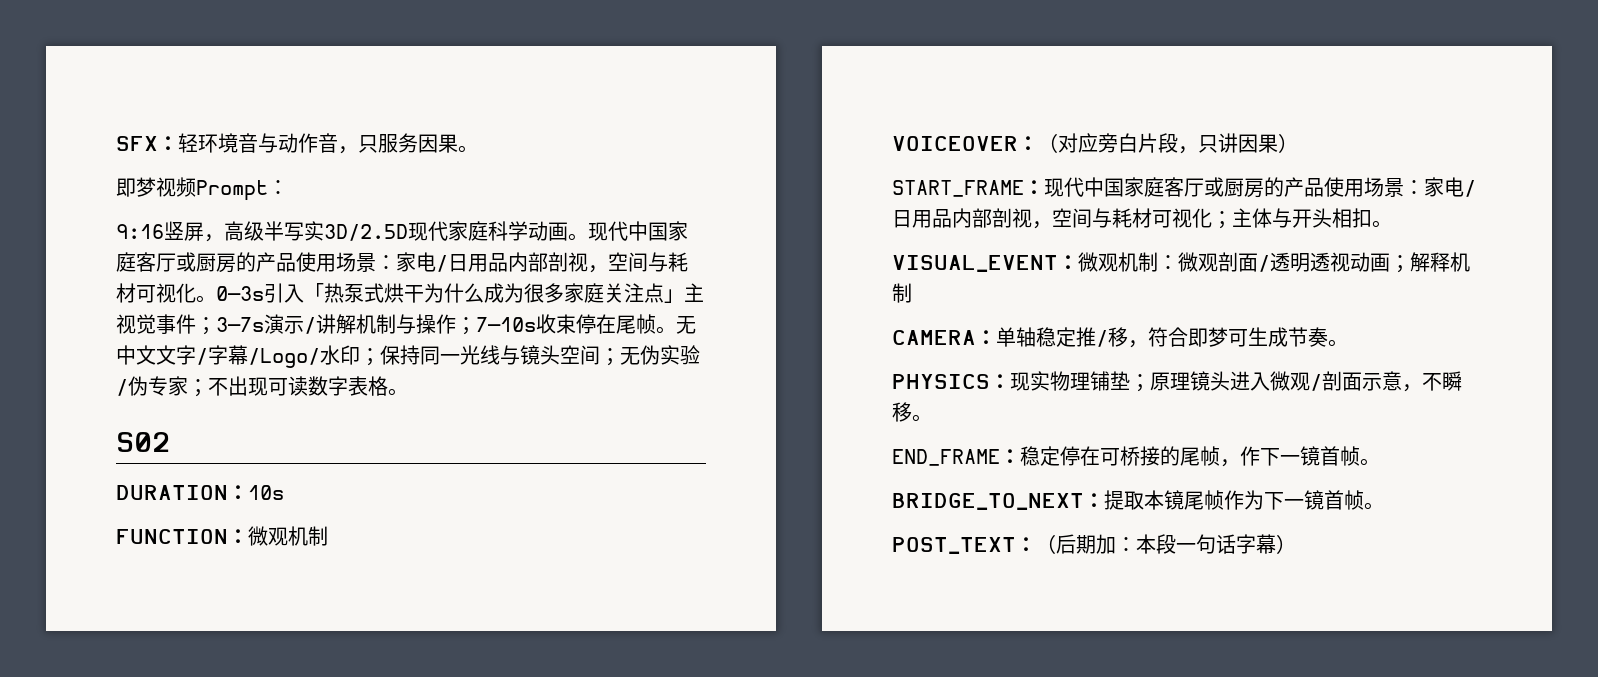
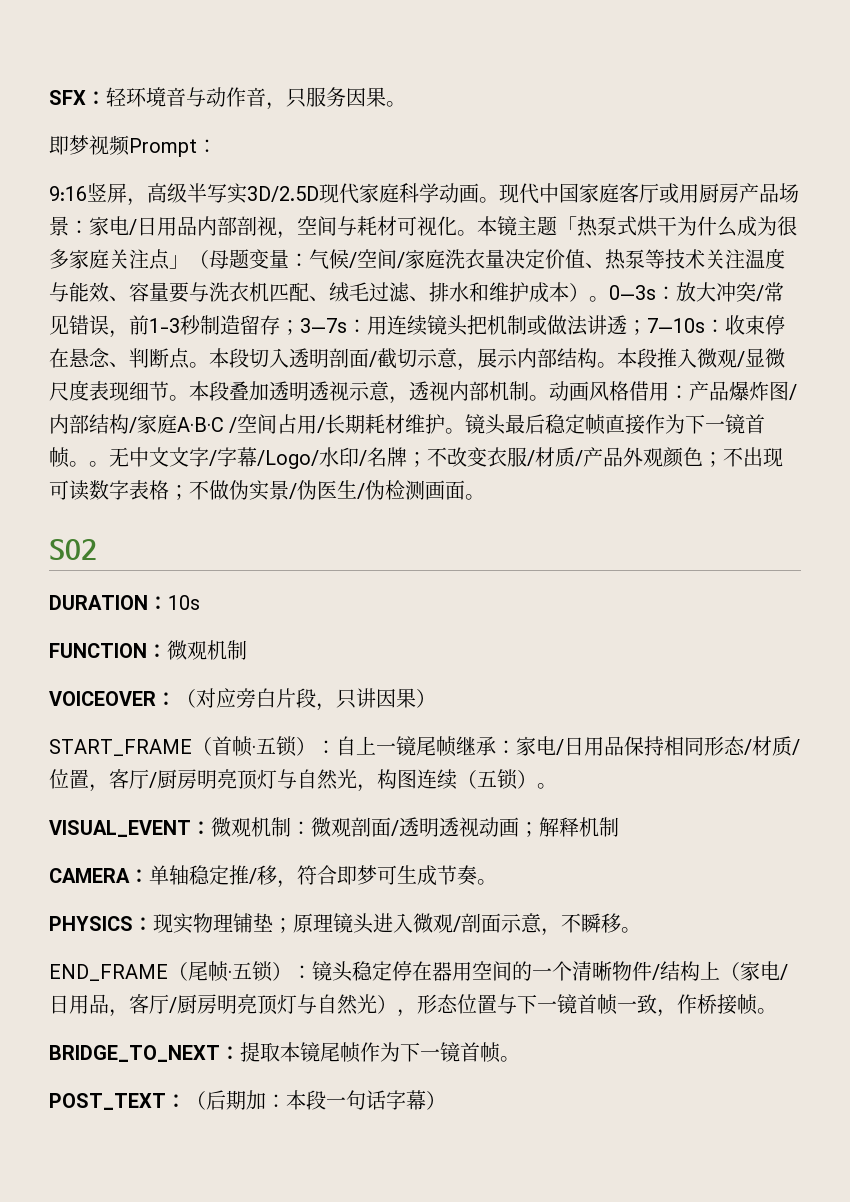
- 现代中国家庭客厅或厨房的产品使用场景：家电/日用品内部剖视，空间与耗材可视化。
+ 现代中国家庭客厅或用厨房产品场景：家电/日用品内部剖视，空间与耗材可视化。
- 0—3s引入「热泵式烘干为什么成为很多家庭关注点」主视觉事件；3—7s演示/讲解机制与操作；7—10s收束停在尾帧。
+ 本镜主题「热泵式烘干为什么成为很多家庭关注点」（母题变量：气候/空间/家庭洗衣量决定价值、热泵等技术关注温度与能效、容量要与洗衣机匹配、绒毛过滤、排水和维护成本）。0—3s：放大冲突/常见错误，前1-3秒制造留存；3—7s：用连续镜头把机制或做法讲透；7—10s：收束停在悬念、判断点。本段切入透明剖面/截切示意，展示内部结构。本段推入微观/显微尺度表现细节。本段叠加透明透视示意，透视内部机制。动画风格借用：产品爆炸图/内部结构/家庭A·B·C /空间占用/长期耗材维护。镜头最后稳定帧直接作为下一镜首帧。。
- 无中文文字/字幕/Logo/水印；保持同一光线与镜头空间；无伪实验/伪专家；不出现可读数字表格。
+ 无中文文字/字幕/Logo/水印/名牌；不改变衣服/材质/产品外观颜色；不出现可读数字表格；不做伪实景/伪医生/伪检测画面。
- START_FRAME：现代中国家庭客厅或厨房的产品使用场景：家电/日用品内部剖视，空间与耗材可视化；主体与开头相扣。
+ START_FRAME（首帧·五锁）：自上一镜尾帧继承：家电/日用品保持相同形态/材质/位置，客厅/厨房明亮顶灯与自然光，构图连续（五锁）。
- END_FRAME：稳定停在可桥接的尾帧，作下一镜首帧。
+ END_FRAME（尾帧·五锁）：镜头稳定停在器用空间的一个清晰物件/结构上（家电/日用品，客厅/厨房明亮顶灯与自然光），形态位置与下一镜首帧一致，作桥接帧。

